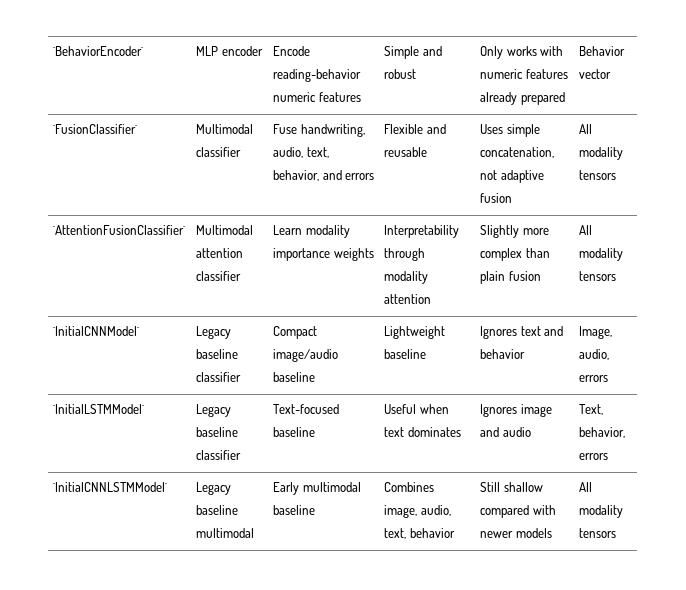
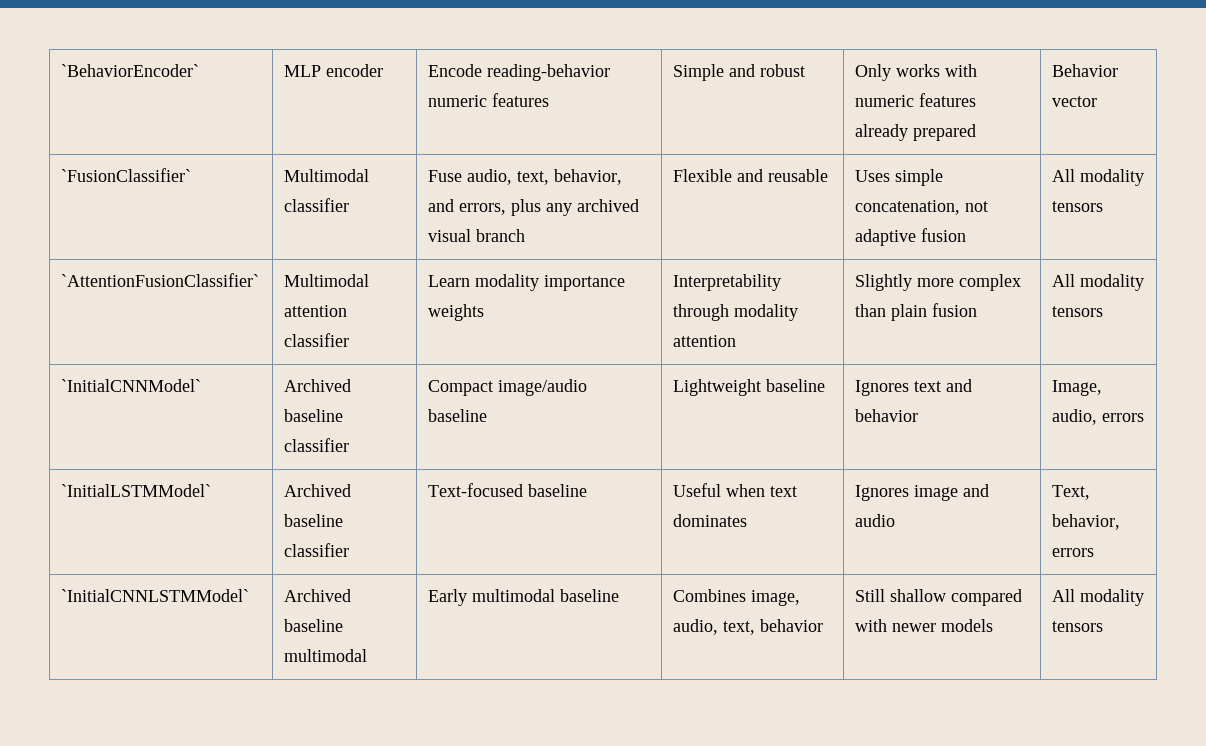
- `FusionClassifier` | Multimodal classifier | Fuse handwriting, audio, text, behavior, and errors | Flexible and reusable | Uses simple concatenation, not adaptive fusion | All modality tensors
+ `FusionClassifier` | Multimodal classifier | Fuse audio, text, behavior, and errors, plus any archived visual branch | Flexible and reusable | Uses simple concatenation, not adaptive fusion | All modality tensors
- `InitialCNNModel` | Legacy baseline classifier | Compact image/audio baseline | Lightweight baseline | Ignores text and behavior | Image, audio, errors
+ `InitialCNNModel` | Archived baseline classifier | Compact image/audio baseline | Lightweight baseline | Ignores text and behavior | Image, audio, errors
- `InitialLSTMModel` | Legacy baseline classifier | Text-focused baseline | Useful when text dominates | Ignores image and audio | Text, behavior, errors
+ `InitialLSTMModel` | Archived baseline classifier | Text-focused baseline | Useful when text dominates | Ignores image and audio | Text, behavior, errors
- `InitialCNNLSTMModel` | Legacy baseline multimodal | Early multimodal baseline | Combines image, audio, text, behavior | Still shallow compared with newer models | All modality tensors
+ `InitialCNNLSTMModel` | Archived baseline multimodal | Early multimodal baseline | Combines image, audio, text, behavior | Still shallow compared with newer models | All modality tensors

